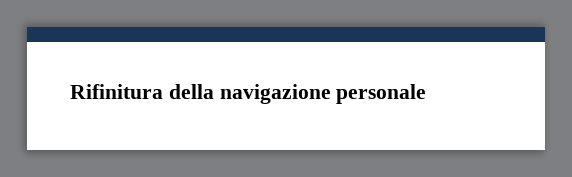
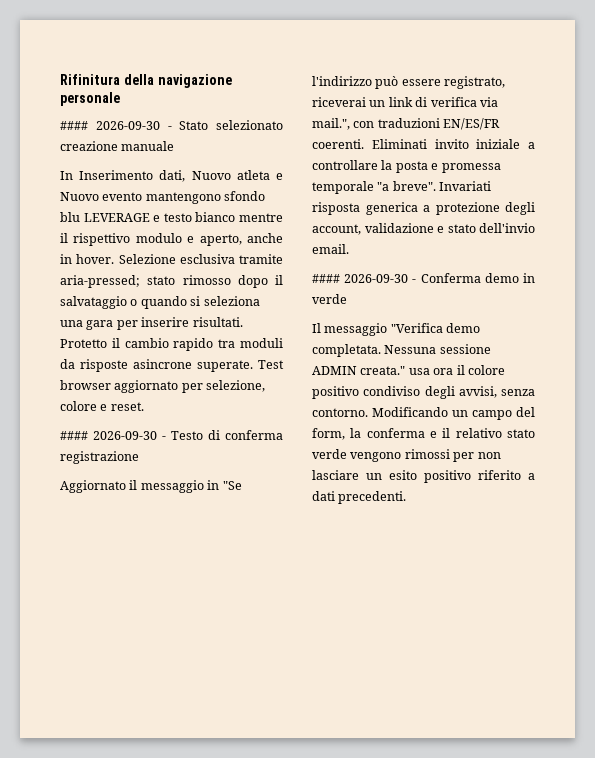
+ #### 2026-09-30 - Stato selezionato creazione manuale
+ In Inserimento dati, Nuovo atleta e Nuovo evento mantengono sfondo blu LEVERAGE e testo bianco mentre il rispettivo modulo e aperto, anche in hover. Selezione esclusiva tramite aria-pressed; stato rimosso dopo il salvataggio o quando si seleziona una gara per inserire risultati. Protetto il cambio rapido tra moduli da risposte asincrone superate. Test browser aggiornato per selezione, colore e reset.
+ #### 2026-09-30 - Testo di conferma registrazione
+ Aggiornato il messaggio in "Se l'indirizzo può essere registrato, riceverai un link di verifica via mail.", con traduzioni EN/ES/FR coerenti. Eliminati invito iniziale a controllare la posta e promessa temporale "a breve". Invariati risposta generica a protezione degli account, validazione e stato dell'invio email.
+ #### 2026-09-30 - Conferma demo in verde
+ Il messaggio "Verifica demo completata. Nessuna sessione ADMIN creata." usa ora il colore positivo condiviso degli avvisi, senza contorno. Modificando un campo del form, la conferma e il relativo stato verde vengono rimossi per non lasciare un esito positivo riferito a dati precedenti.

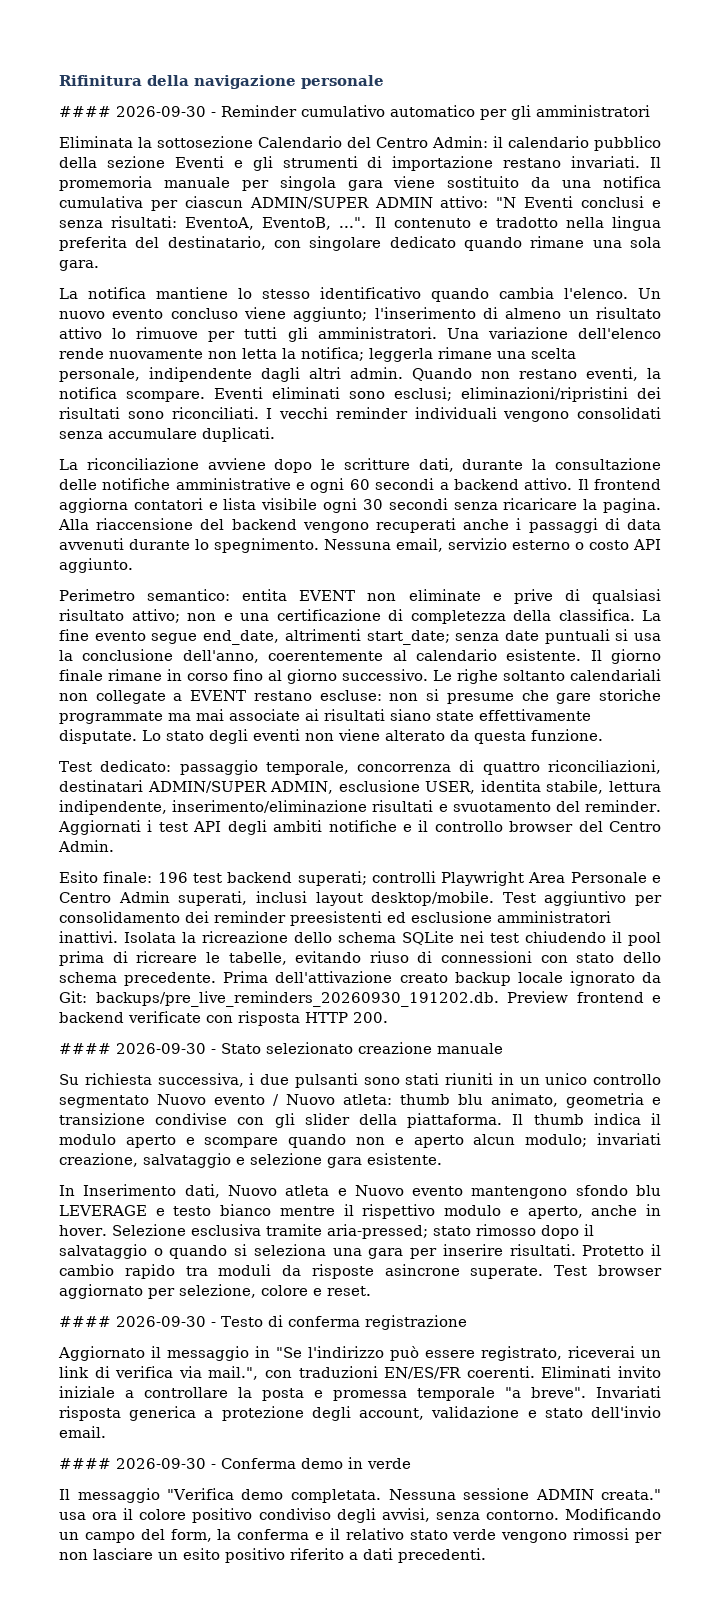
+ #### 2026-09-30 - Reminder cumulativo automatico per gli amministratori
+ Eliminata la sottosezione Calendario del Centro Admin: il calendario pubblico della sezione Eventi e gli strumenti di importazione restano invariati. Il promemoria manuale per singola gara viene sostituito da una notifica cumulativa per ciascun ADMIN/SUPER ADMIN attivo: "N Eventi conclusi e senza risultati: EventoA, EventoB, ...". Il contenuto e tradotto nella lingua preferita del destinatario, con singolare dedicato quando rimane una sola gara.
+ La notifica mantiene lo stesso identificativo quando cambia l'elenco. Un nuovo evento concluso viene aggiunto; l'inserimento di almeno un risultato attivo lo rimuove per tutti gli amministratori. Una variazione dell'elenco rende nuovamente non letta la notifica; leggerla rimane una scelta personale, indipendente dagli altri admin. Quando non restano eventi, la notifica scompare. Eventi eliminati sono esclusi; eliminazioni/ripristini dei risultati sono riconciliati. I vecchi reminder individuali vengono consolidati senza accumulare duplicati.
+ La riconciliazione avviene dopo le scritture dati, durante la consultazione delle notifiche amministrative e ogni 60 secondi a backend attivo. Il frontend aggiorna contatori e lista visibile ogni 30 secondi senza ricaricare la pagina. Alla riaccensione del backend vengono recuperati anche i passaggi di data avvenuti durante lo spegnimento. Nessuna email, servizio esterno o costo API aggiunto.
+ Perimetro semantico: entita EVENT non eliminate e prive di qualsiasi risultato attivo; non e una certificazione di completezza della classifica. La fine evento segue end_date, altrimenti start_date; senza date puntuali si usa la conclusione dell'anno, coerentemente al calendario esistente. Il giorno finale rimane in corso fino al giorno successivo. Le righe soltanto calendariali non collegate a EVENT restano escluse: non si presume che gare storiche programmate ma mai associate ai risultati siano state effettivamente disputate. Lo stato degli eventi non viene alterato da questa funzione.
+ Test dedicato: passaggio temporale, concorrenza di quattro riconciliazioni, destinatari ADMIN/SUPER ADMIN, esclusione USER, identita stabile, lettura indipendente, inserimento/eliminazione risultati e svuotamento del reminder. Aggiornati i test API degli ambiti notifiche e il controllo browser del Centro Admin.
+ Esito finale: 196 test backend superati; controlli Playwright Area Personale e Centro Admin superati, inclusi layout desktop/mobile. Test aggiuntivo per consolidamento dei reminder preesistenti ed esclusione amministratori inattivi. Isolata la ricreazione dello schema SQLite nei test chiudendo il pool prima di ricreare le tabelle, evitando riuso di connessioni con stato dello schema precedente. Prima dell'attivazione creato backup locale ignorato da Git: backups/pre_live_reminders_20260930_191202.db. Preview frontend e backend verificate con risposta HTTP 200.
+ Su richiesta successiva, i due pulsanti sono stati riuniti in un unico controllo segmentato Nuovo evento / Nuovo atleta: thumb blu animato, geometria e transizione condivise con gli slider della piattaforma. Il thumb indica il modulo aperto e scompare quando non e aperto alcun modulo; invariati creazione, salvataggio e selezione gara esistente.

